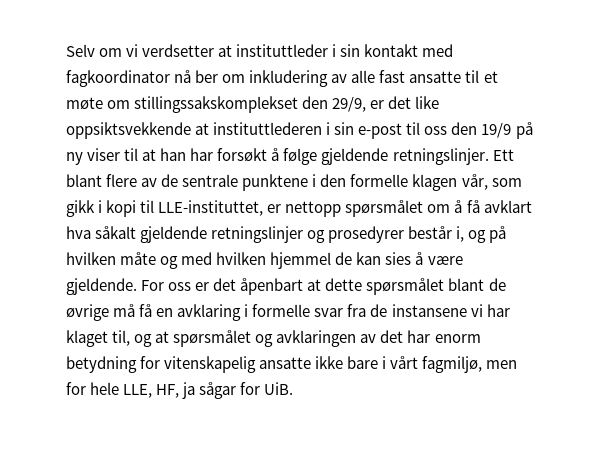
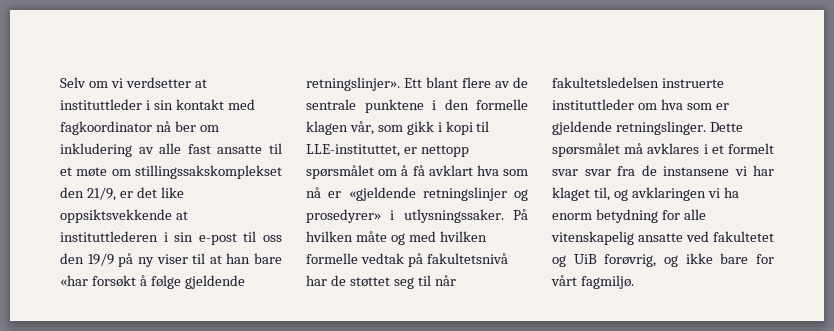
- Selv om vi verdsetter at instituttleder i sin kontakt med fagkoordinator nå ber om inkludering av alle fast ansatte til et møte om stillingssakskomplekset den 29/9, er det like oppsiktsvekkende at instituttlederen i sin e-post til oss den 19/9 på ny viser til at han har forsøkt å følge gjeldende retningslinjer.
+ Selv om vi verdsetter at instituttleder i sin kontakt med fagkoordinator nå ber om inkludering av alle fast ansatte til et møte om stillingssakskomplekset den 21/9, er det like oppsiktsvekkende at instituttlederen i sin e-post til oss den 19/9 på ny viser til at han bare «har forsøkt å følge gjeldende retningslinjer».
- Ett blant flere av de sentrale punktene i den formelle klagen vår, som gikk i kopi til LLE-instituttet, er nettopp spørsmålet om å få avklart hva såkalt gjeldende retningslinjer og prosedyrer består i, og på hvilken måte og med hvilken hjemmel de kan sies å være gjeldende. For oss er det åpenbart at dette spørsmålet blant de øvrige må få en avklaring i formelle svar fra de instansene vi har klaget til, og at spørsmålet og avklaringen av det har enorm betydning for vitenskapelig ansatte ikke bare i vårt fagmiljø, men for hele LLE, HF, ja sågar for UiB.
+ Ett blant flere av de sentrale punktene i den formelle klagen vår, som gikk i kopi til LLE-instituttet, er nettopp spørsmålet om å få avklart hva som nå er «gjeldende retningslinjer og prosedyrer» i utlysningssaker. På hvilken måte og med hvilken formelle vedtak på fakultetsnivå har de støttet seg til når fakultetsledelsen instruerte instituttleder om hva som er gjeldende retningslinger. Dette spørsmålet må avklares i et formelt svar svar fra de instansene vi har klaget til, og avklaringen vi ha enorm betydning for alle vitenskapelig ansatte ved fakultetet og UiB forøvrig, og ikke bare for vårt fagmiljø.

